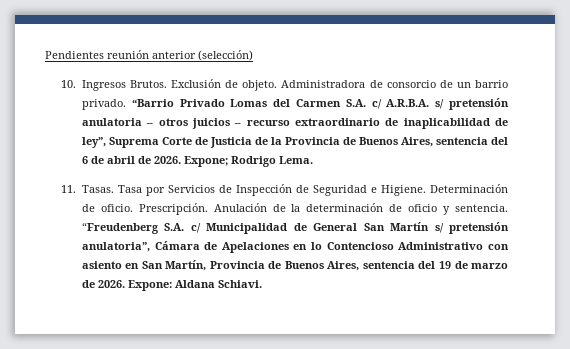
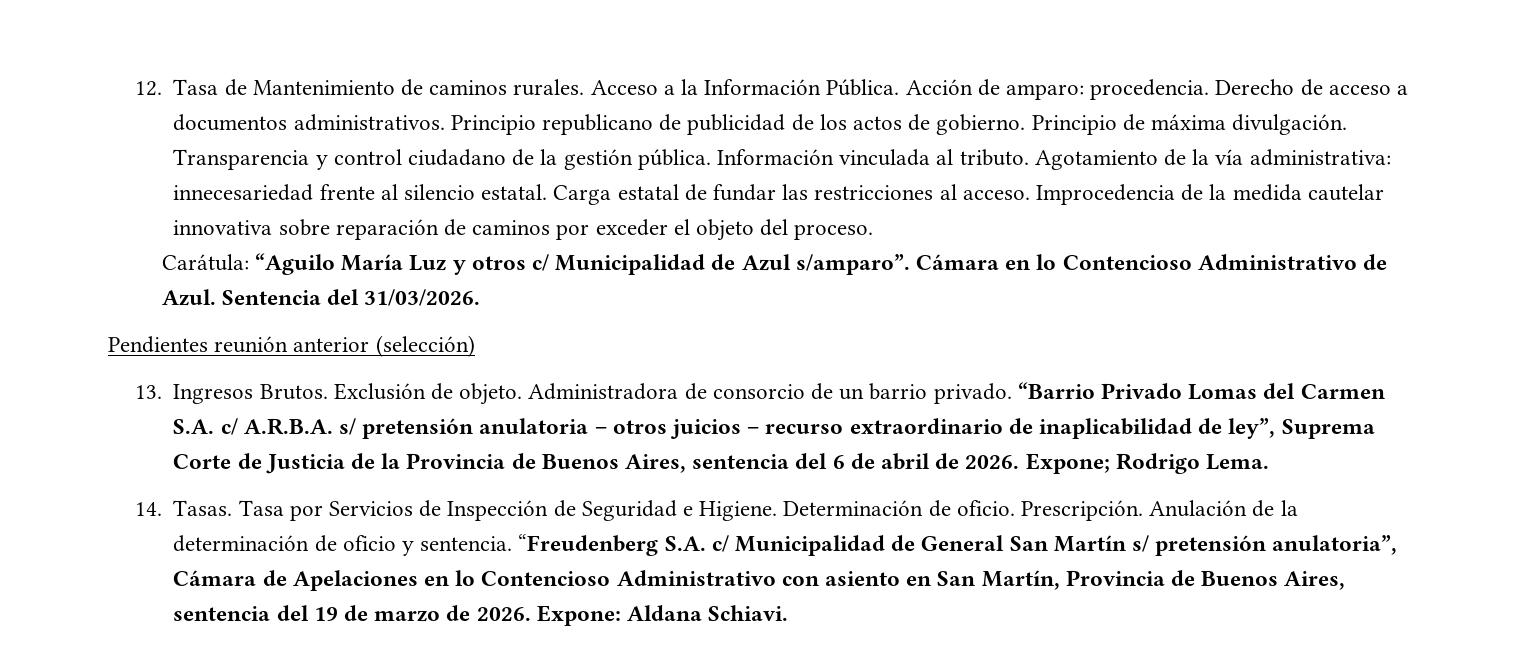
+ 12. Tasa de Mantenimiento de caminos rurales. Acceso a la Información Pública. Acción de amparo: procedencia. Derecho de acceso a documentos administrativos. Principio republicano de publicidad de los actos de gobierno. Principio de máxima divulgación. Transparencia y control ciudadano de la gestión pública. Información vinculada al tributo. Agotamiento de la vía administrativa: innecesariedad frente al silencio estatal. Carga estatal de fundar las restricciones al acceso. Improcedencia de la medida cautelar innovativa sobre reparación de caminos por exceder el objeto del proceso.
+ Carátula: “Aguilo María Luz y otros c/ Municipalidad de Azul s/amparo”. Cámara en lo Contencioso Administrativo de Azul. Sentencia del 31/03/2026.
- 10. Ingresos Brutos.
+ 13. Ingresos Brutos.
- 11. Tasas.
+ 14. Tasas.

